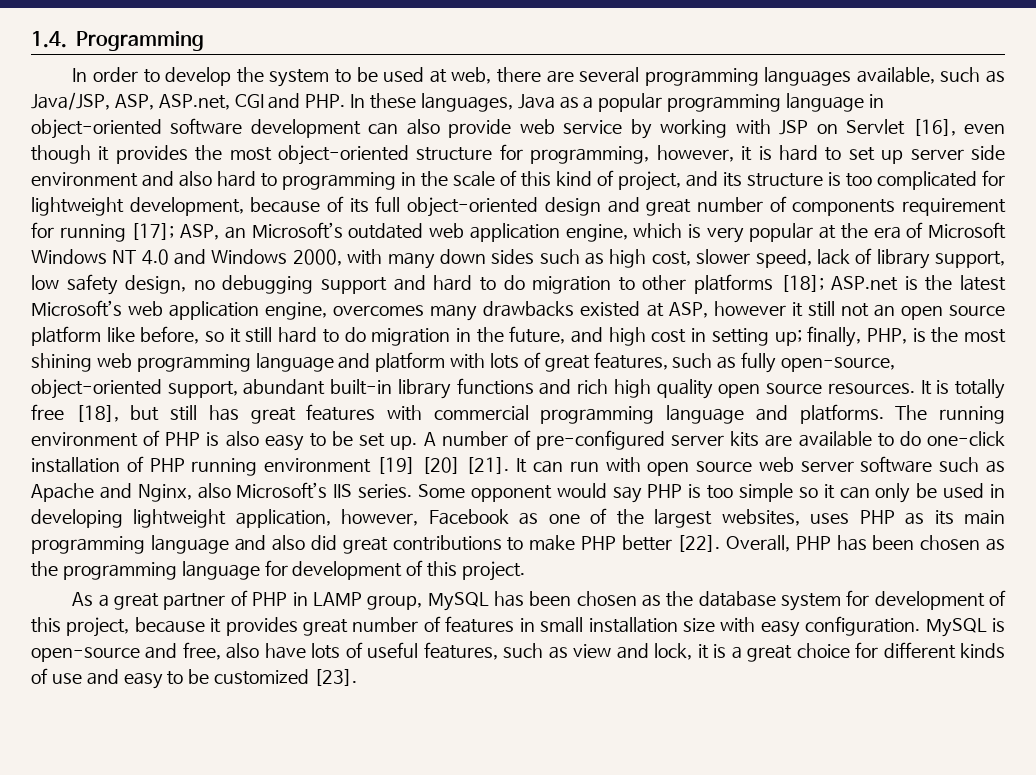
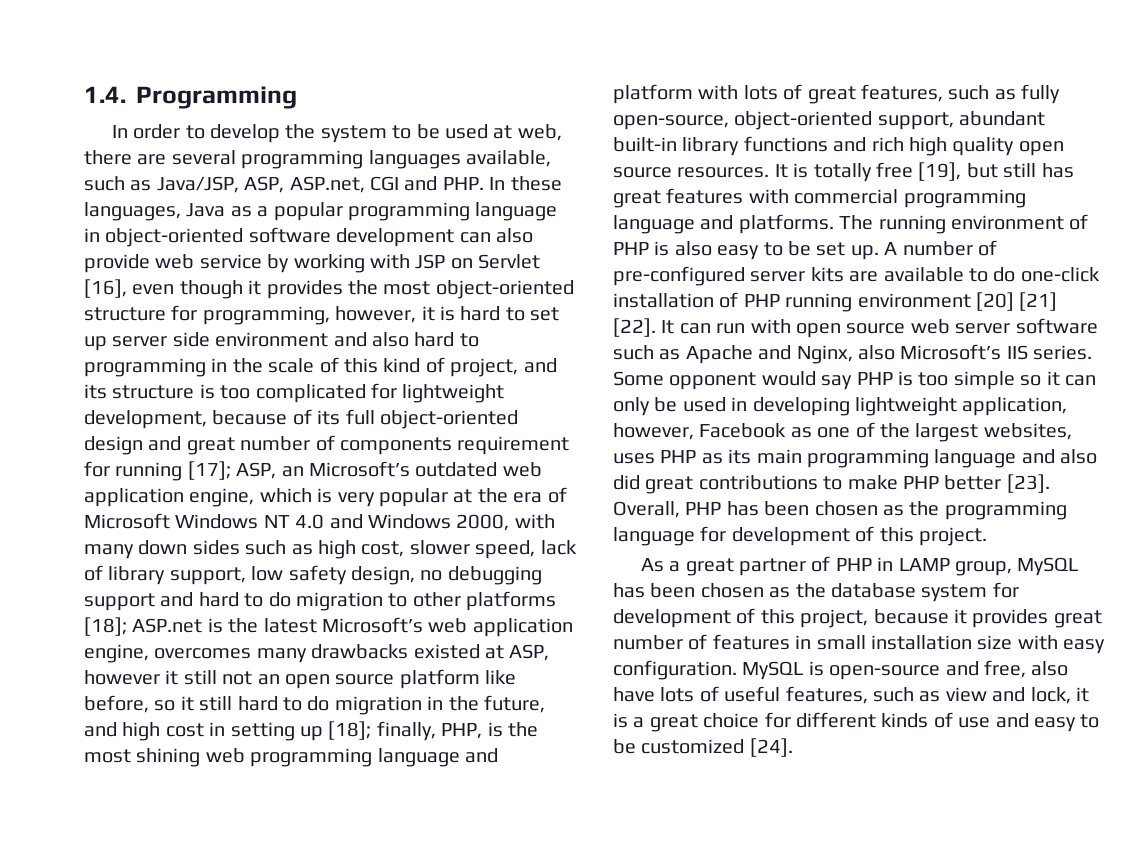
- ASP.net is the latest Microsoft’s web application engine, overcomes many drawbacks existed at ASP, however it still not an open source platform like before, so it still hard to do migration in the future, and high cost in setting up;
+ ASP.net is the latest Microsoft’s web application engine, overcomes many drawbacks existed at ASP, however it still not an open source platform like before, so it still hard to do migration in the future, and high cost in setting up [18];
- It is totally free [18], but still has great features with commercial programming language and platforms.
+ It is totally free [19], but still has great features with commercial programming language and platforms.
- A number of pre-configured server kits are available to do one-click installation of PHP running environment [19] [20] [21].
+ A number of pre-configured server kits are available to do one-click installation of PHP running environment [20] [21] [22].
- Some opponent would say PHP is too simple so it can only be used in developing lightweight application, however, Facebook as one of the largest websites, uses PHP as its main programming language and also did great contributions to make PHP better [22].
+ Some opponent would say PHP is too simple so it can only be used in developing lightweight application, however, Facebook as one of the largest websites, uses PHP as its main programming language and also did great contributions to make PHP better [23].
- MySQL is open-source and free, also have lots of useful features, such as view and lock, it is a great choice for different kinds of use and easy to be customized [23].
+ MySQL is open-source and free, also have lots of useful features, such as view and lock, it is a great choice for different kinds of use and easy to be customized [24].

